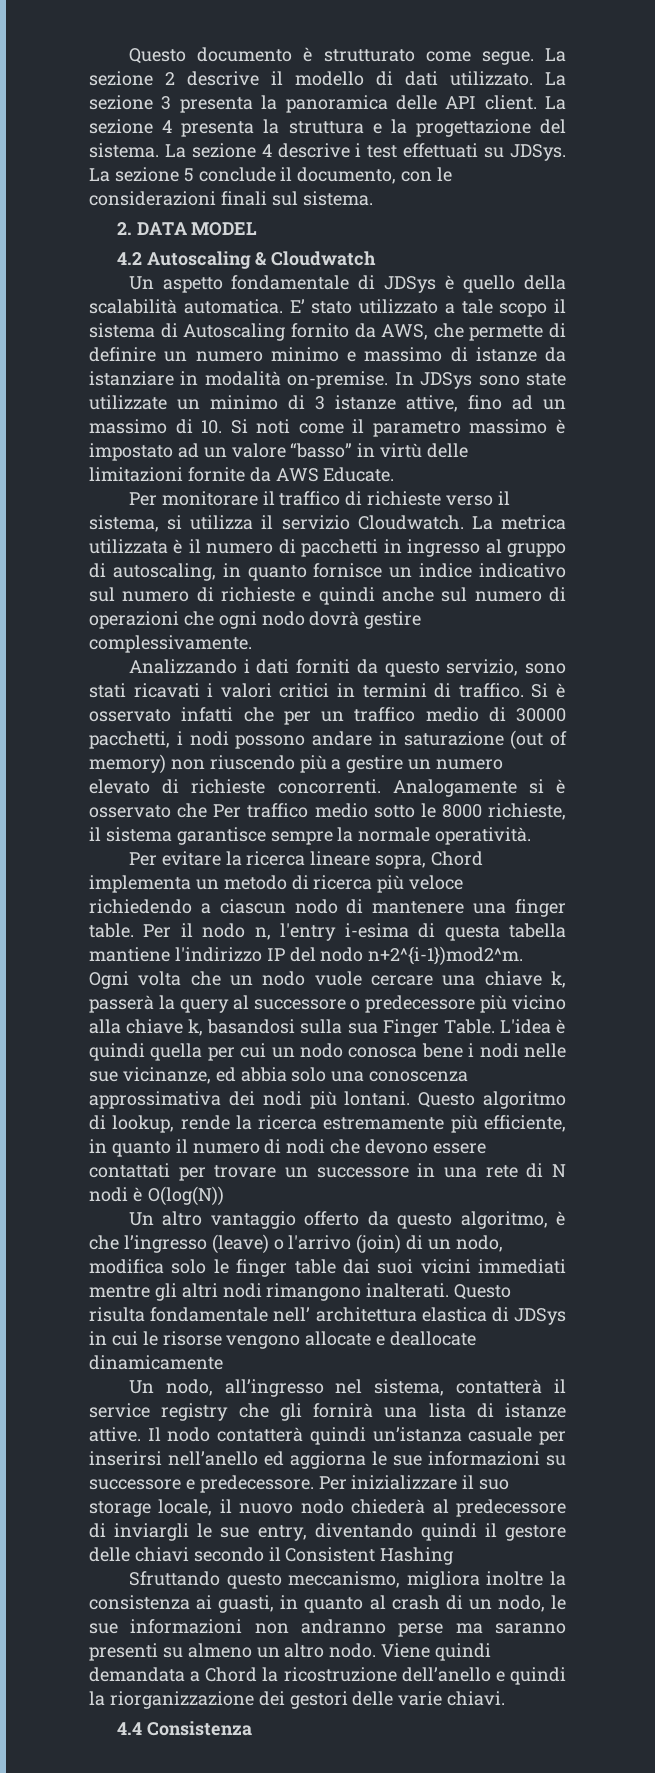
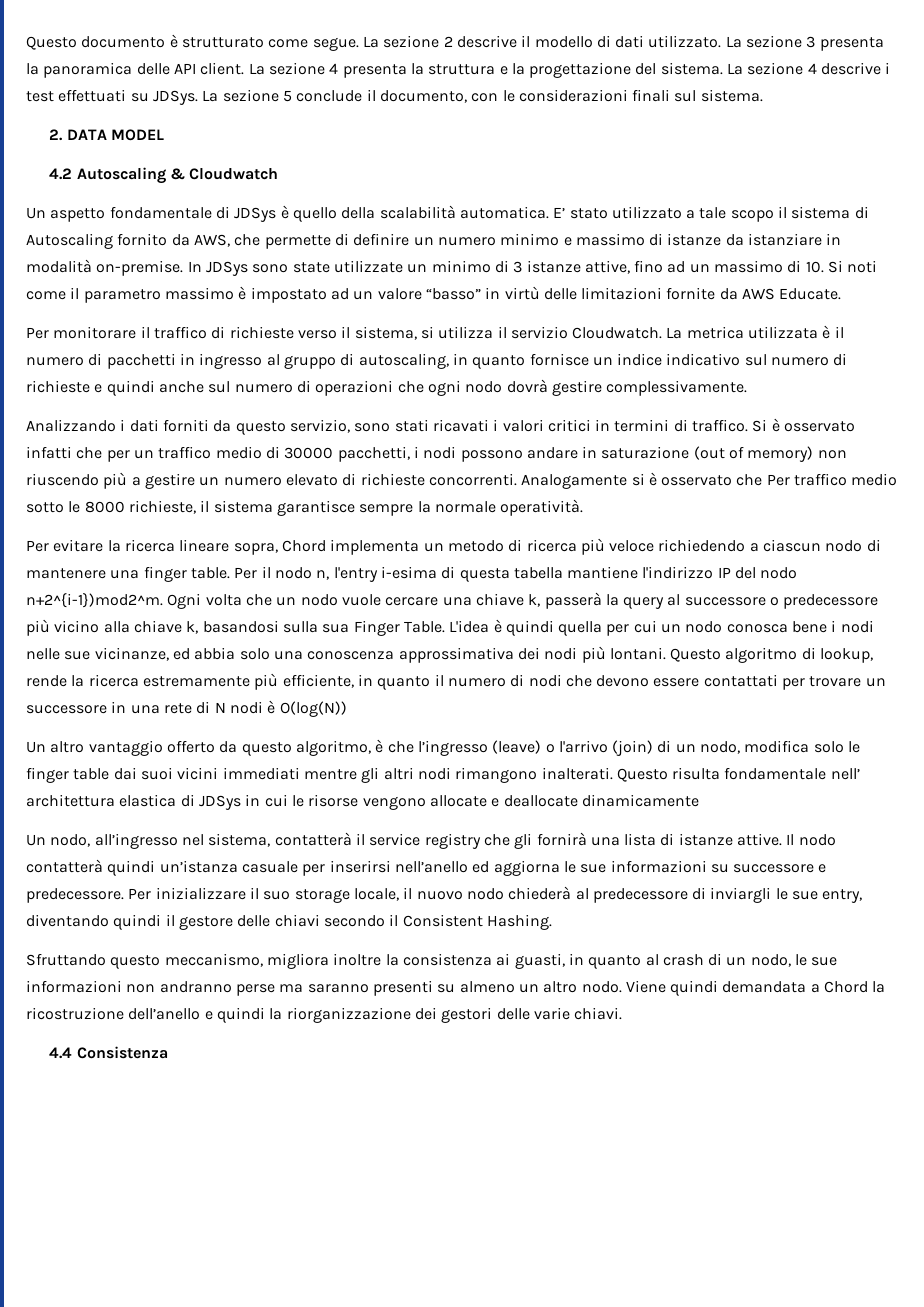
- Per inizializzare il suo storage locale, il nuovo nodo chiederà al predecessore di inviargli le sue entry, diventando quindi il gestore delle chiavi secondo il Consistent Hashing
+ Per inizializzare il suo storage locale, il nuovo nodo chiederà al predecessore di inviargli le sue entry, diventando quindi il gestore delle chiavi secondo il Consistent Hashing.

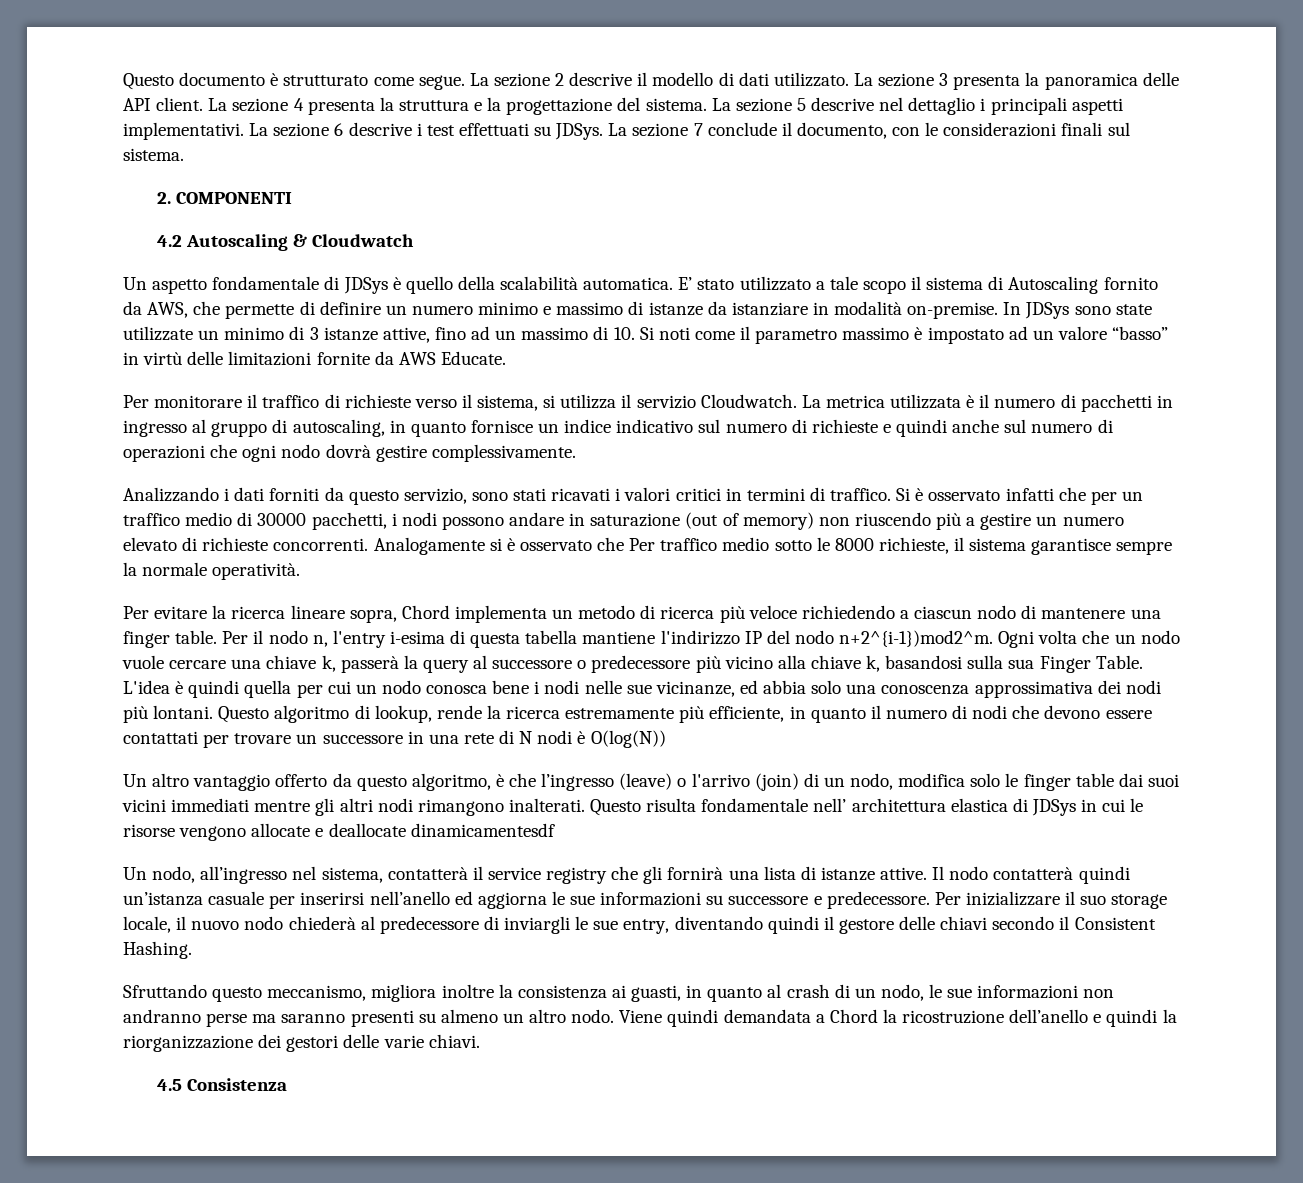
- La sezione 4 descrive i test effettuati su JDSys.
+ La sezione 5 descrive nel dettaglio i principali aspetti implementativi. La sezione 6 descrive i test effettuati su JDSys.
- La sezione 5 conclude il documento, con le considerazioni finali sul sistema.
+ La sezione 7 conclude il documento, con le considerazioni finali sul sistema.
- 2. DATA MODEL
+ 2. COMPONENTI
- Questo risulta fondamentale nell’ architettura elastica di JDSys in cui le risorse vengono allocate e deallocate dinamicamente
+ Questo risulta fondamentale nell’ architettura elastica di JDSys in cui le risorse vengono allocate e deallocate dinamicamentesdf
- 4.4 Consistenza
+ 4.5 Consistenza

